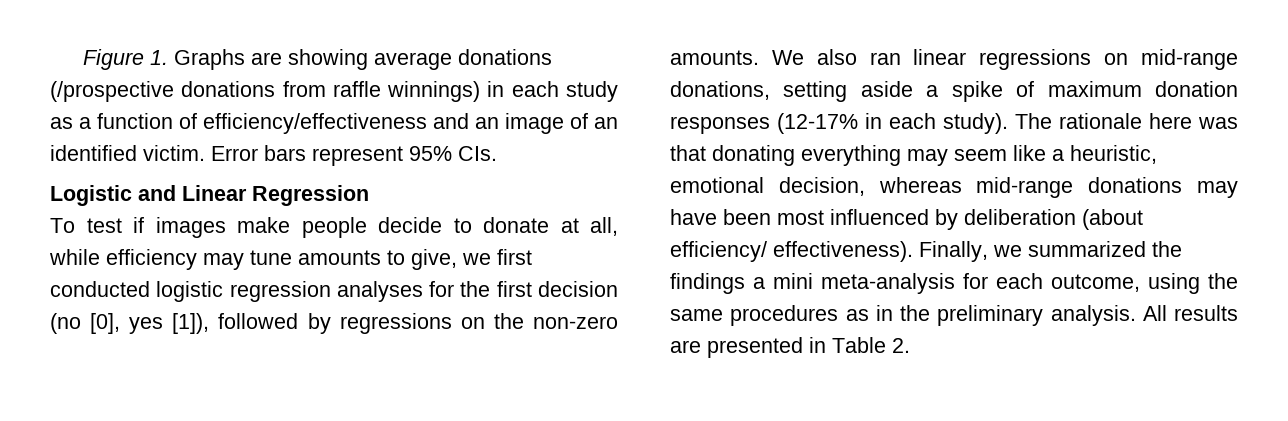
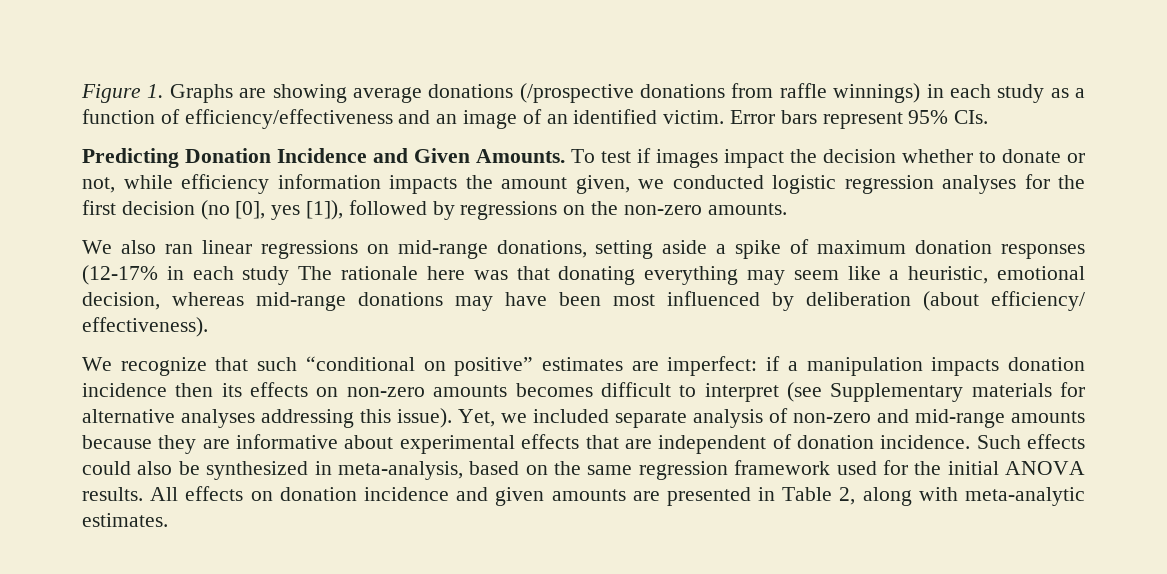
- Logistic and Linear Regression
- To test if images make people decide to donate at all, while efficiency may tune amounts to give, we first conducted logistic regression analyses for the first decision (no [0], yes [1]), followed by regressions on the non-zero amounts. We also ran linear regressions on mid-range donations, setting aside a spike of maximum donation responses (12-17% in each study). The rationale here was that donating everything may seem like a heuristic, emotional decision, whereas mid-range donations may have been most influenced by deliberation (about efficiency/ effectiveness). Finally, we summarized the findings a mini meta-analysis for each outcome, using the same procedures as in the preliminary analysis. All results are presented in Table 2.
+ Predicting Donation Incidence and Given Amounts. To test if images impact the decision whether to donate or not, while efficiency information impacts the amount given, we conducted logistic regression analyses for the first decision (no [0], yes [1]), followed by regressions on the non-zero amounts.
+ We also ran linear regressions on mid-range donations, setting aside a spike of maximum donation responses (12-17% in each study The rationale here was that donating everything may seem like a heuristic, emotional decision, whereas mid-range donations may have been most influenced by deliberation (about efficiency/ effectiveness).
+ We recognize that such “conditional on positive” estimates are imperfect: if a manipulation impacts donation incidence then its effects on non-zero amounts becomes difficult to interpret (see Supplementary materials for alternative analyses addressing this issue). Yet, we included separate analysis of non-zero and mid-range amounts because they are informative about experimental effects that are independent of donation incidence. Such effects could also be synthesized in meta-analysis, based on the same regression framework used for the initial ANOVA results. All effects on donation incidence and given amounts are presented in Table 2, along with meta-analytic estimates.

